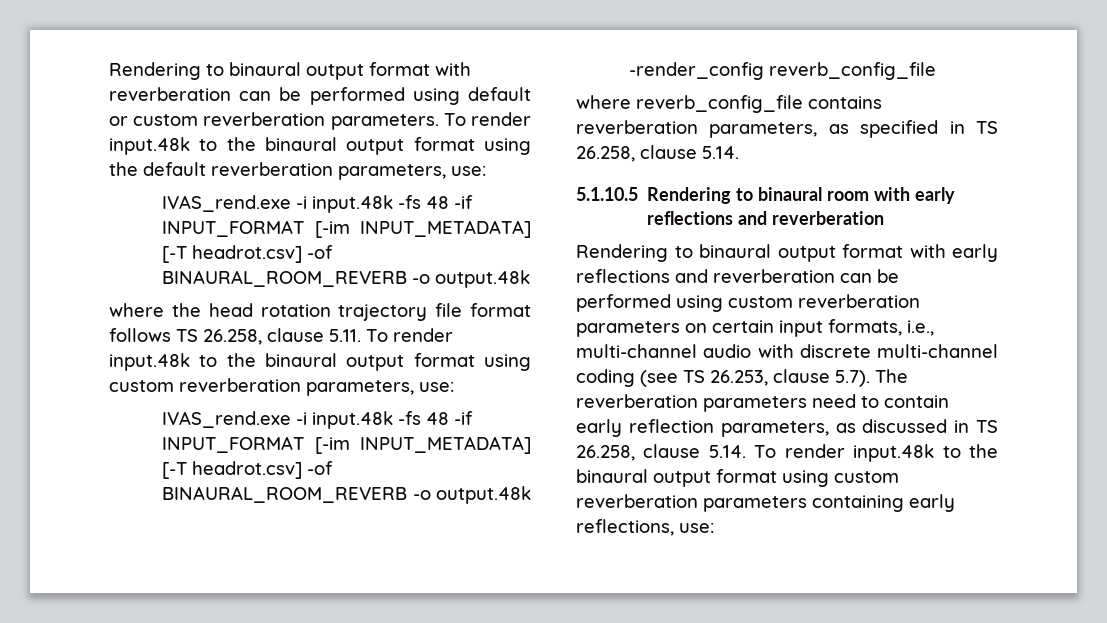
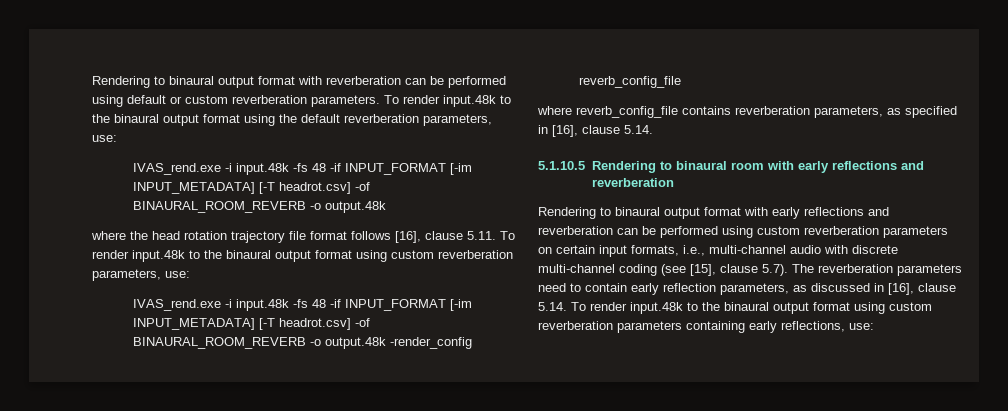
- where the head rotation trajectory file format follows TS 26.258, clause 5.11. To render input.48k to the binaural output format using custom reverberation parameters, use:
+ where the head rotation trajectory file format follows [16], clause 5.11. To render input.48k to the binaural output format using custom reverberation parameters, use:
- where reverb_config_file contains reverberation parameters, as specified in TS 26.258, clause 5.14.
+ where reverb_config_file contains reverberation parameters, as specified in [16], clause 5.14.
- Rendering to binaural output format with early reflections and reverberation can be performed using custom reverberation parameters on certain input formats, i.e., multi-channel audio with discrete multi-channel coding (see TS 26.253, clause 5.7). The reverberation parameters need to contain early reflection parameters, as discussed in TS 26.258, clause 5.14. To render input.48k to the binaural output format using custom reverberation parameters containing early reflections, use:
+ Rendering to binaural output format with early reflections and reverberation can be performed using custom reverberation parameters on certain input formats, i.e., multi-channel audio with discrete multi-channel coding (see [15], clause 5.7). The reverberation parameters need to contain early reflection parameters, as discussed in [16], clause 5.14. To render input.48k to the binaural output format using custom reverberation parameters containing early reflections, use:

